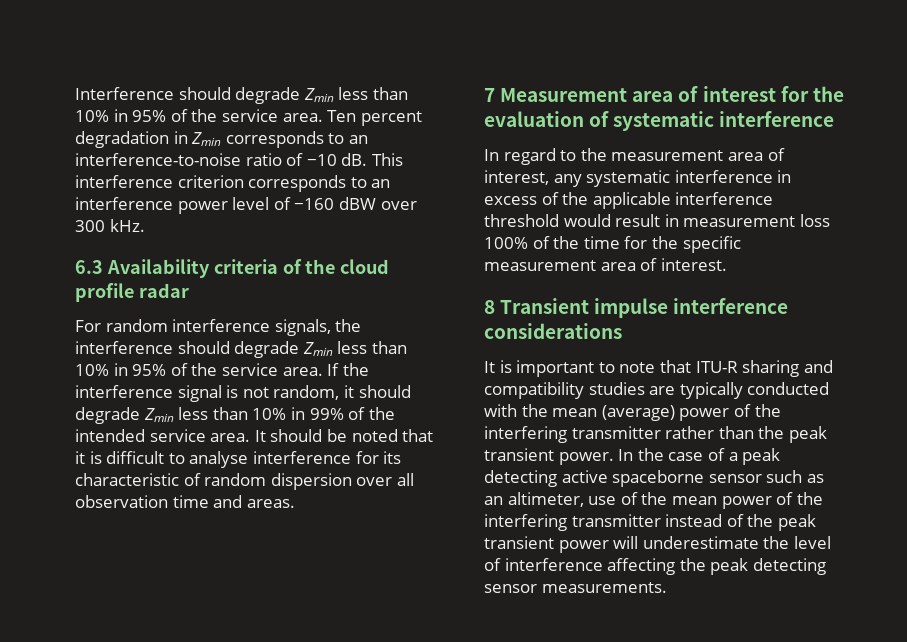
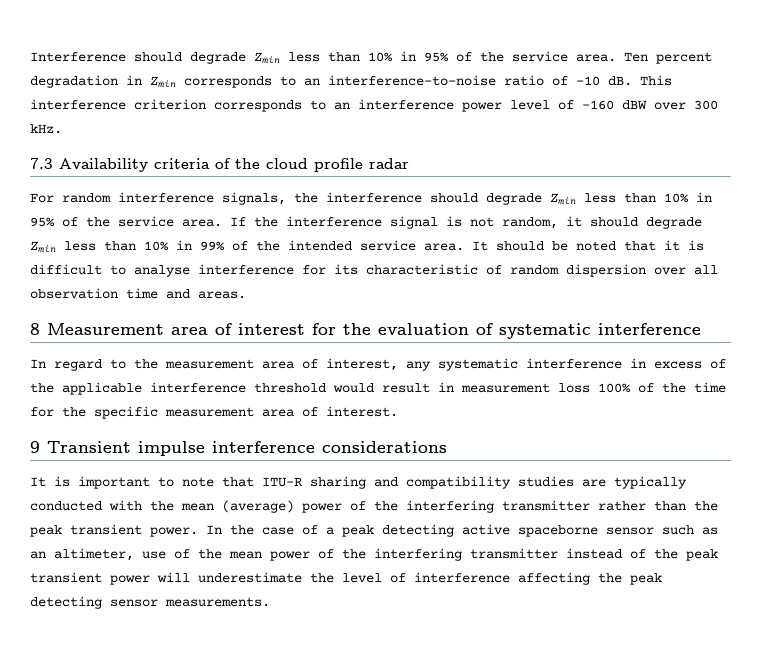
- 6.3 Availability criteria of the cloud profile radar
+ 7.3 Availability criteria of the cloud profile radar
- 7 Measurement area of interest for the evaluation of systematic interference
+ 8 Measurement area of interest for the evaluation of systematic interference
- 8 Transient impulse interference considerations
+ 9 Transient impulse interference considerations

